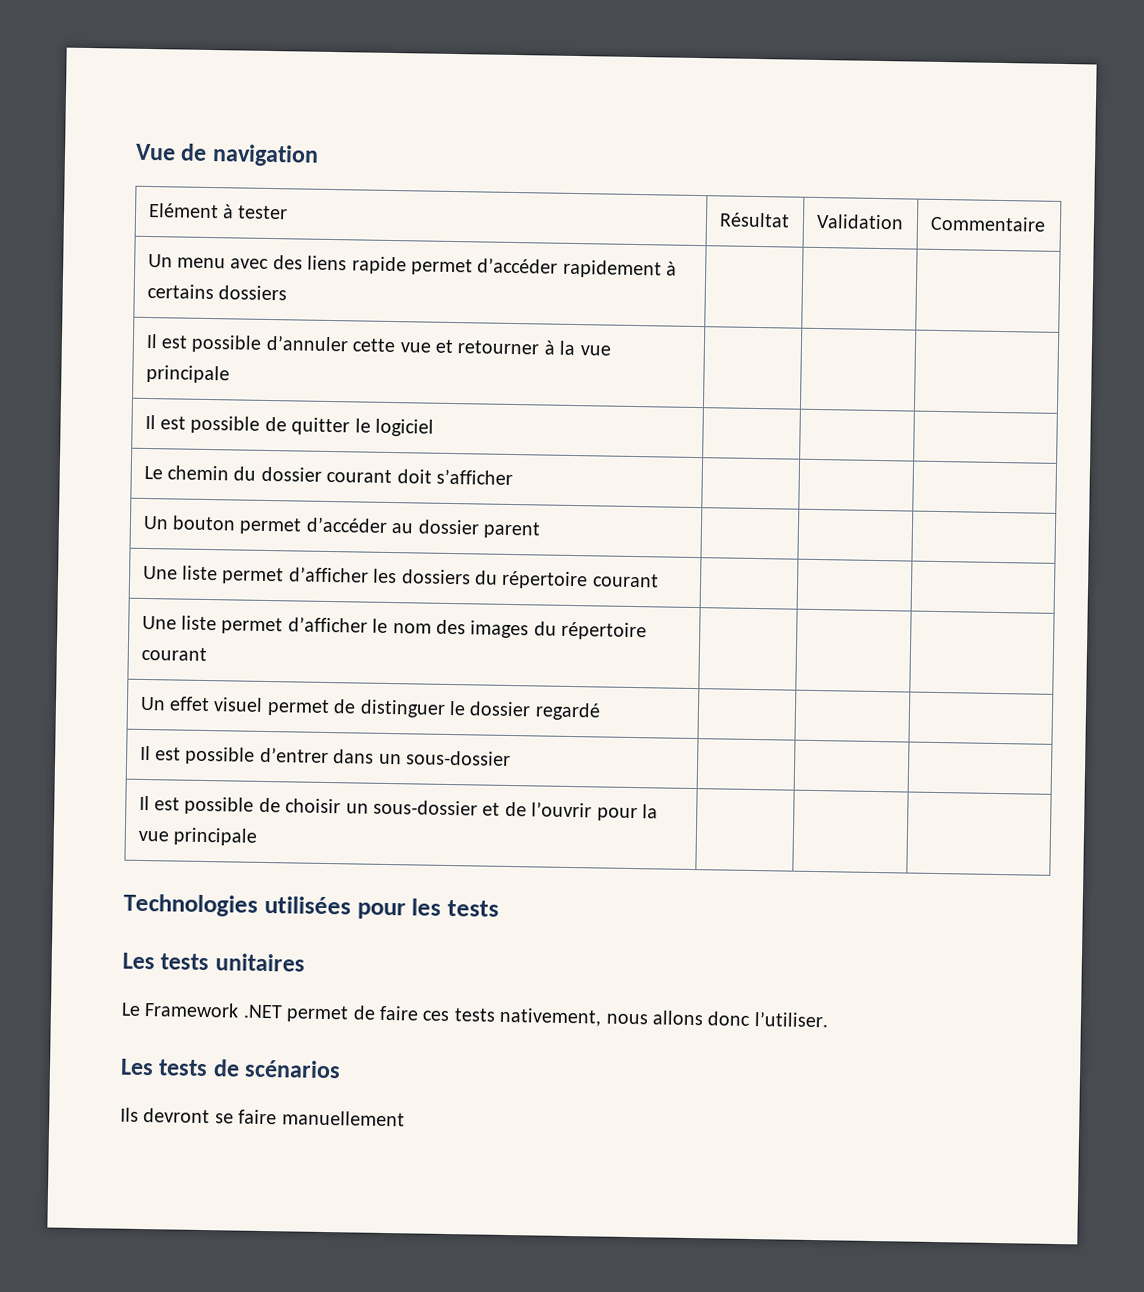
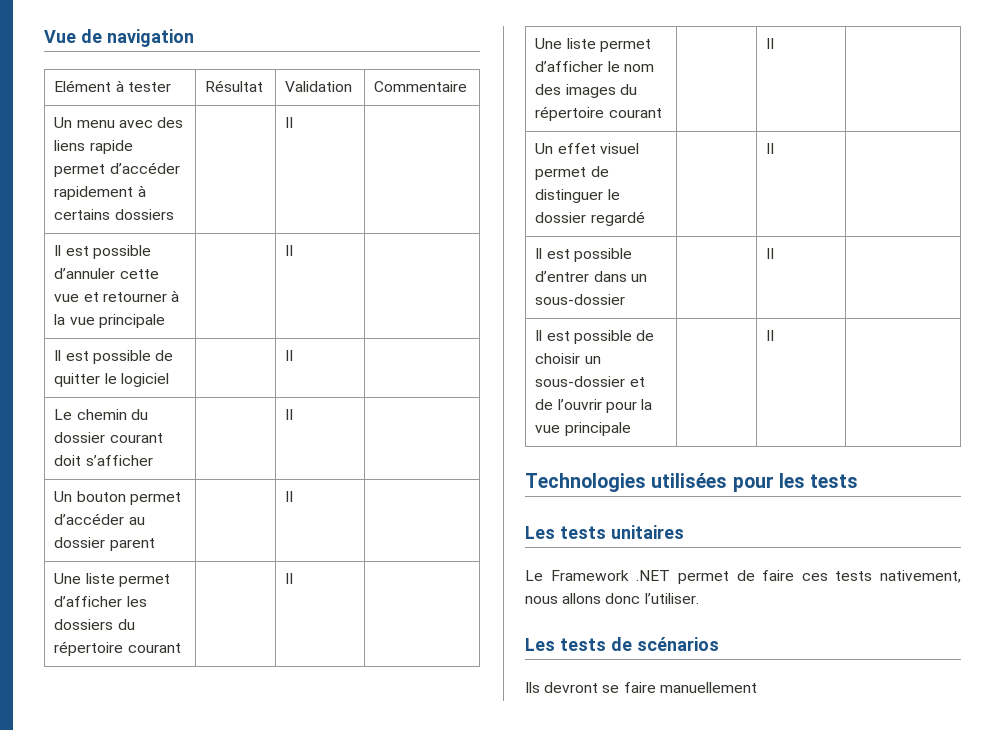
- Un menu avec des liens rapide permet d’accéder rapidement à certains dossiers | | |
+ Un menu avec des liens rapide permet d’accéder rapidement à certains dossiers | | II |
- Il est possible d’annuler cette vue et retourner à la vue principale | | |
+ Il est possible d’annuler cette vue et retourner à la vue principale | | II |
- Il est possible de quitter le logiciel | | |
+ Il est possible de quitter le logiciel | | II |
- Le chemin du dossier courant doit s’afficher | | |
+ Le chemin du dossier courant doit s’afficher | | II |
- Un bouton permet d’accéder au dossier parent | | |
+ Un bouton permet d’accéder au dossier parent | | II |
- Une liste permet d’afficher les dossiers du répertoire courant | | |
+ Une liste permet d’afficher les dossiers du répertoire courant | | II |
- Une liste permet d’afficher le nom des images du répertoire courant | | |
+ Une liste permet d’afficher le nom des images du répertoire courant | | II |
- Un effet visuel permet de distinguer le dossier regardé | | |
+ Un effet visuel permet de distinguer le dossier regardé | | II |
- Il est possible d’entrer dans un sous-dossier | | |
+ Il est possible d’entrer dans un sous-dossier | | II |
- Il est possible de choisir un sous-dossier et de l’ouvrir pour la vue principale | | |
+ Il est possible de choisir un sous-dossier et de l’ouvrir pour la vue principale | | II |

